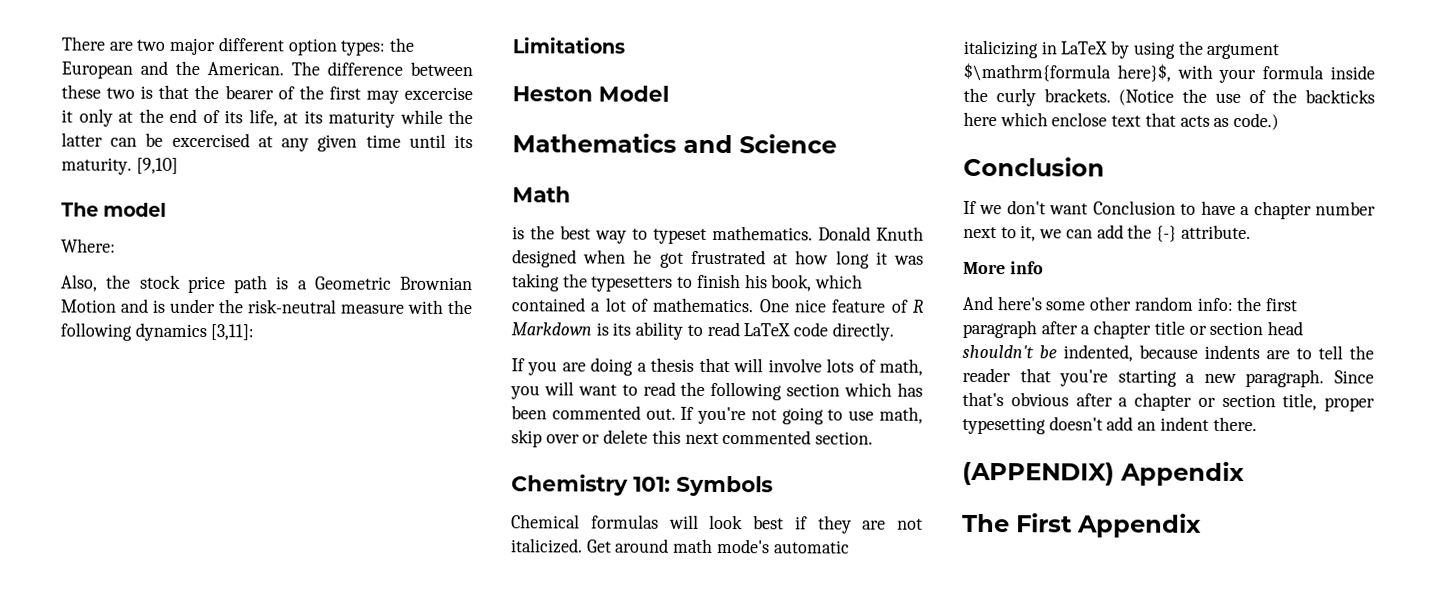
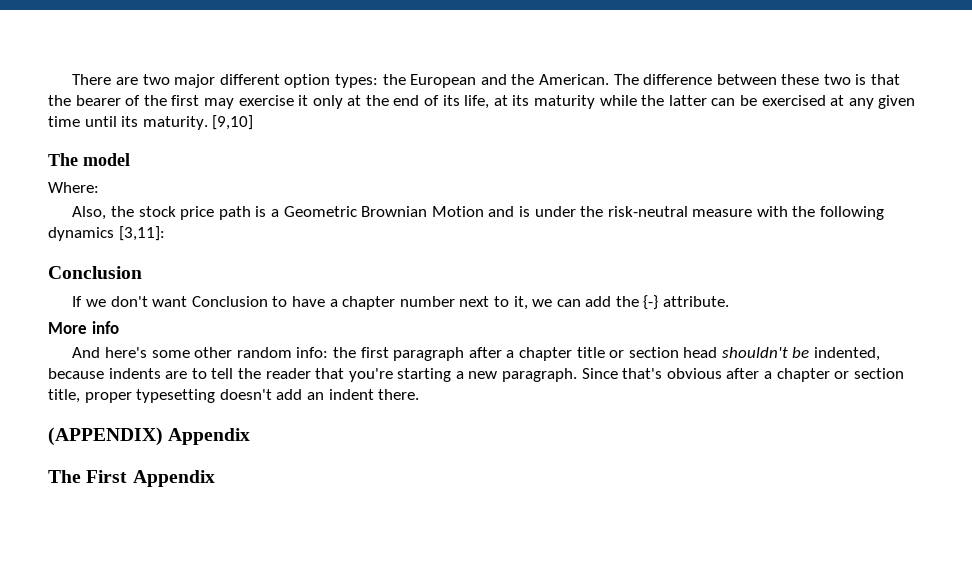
- The difference between these two is that the bearer of the first may excercise it only at the end of its life, at its maturity while the latter can be excercised at any given time until its maturity.
+ The difference between these two is that the bearer of the first may exercise it only at the end of its life, at its maturity while the latter can be exercised at any given time until its maturity.
- Limitations
- Heston Model
- Mathematics and Science
- Math
- is the best way to typeset mathematics. Donald Knuth designed when he got frustrated at how long it was taking the typesetters to finish his book, which contained a lot of mathematics. One nice feature of R Markdown is its ability to read LaTeX code directly.
- If you are doing a thesis that will involve lots of math, you will want to read the following section which has been commented out. If you're not going to use math, skip over or delete this next commented section.
- Chemistry 101: Symbols
- Chemical formulas will look best if they are not italicized. Get around math mode's automatic italicizing in LaTeX by using the argument $\mathrm{formula here}$, with your formula inside the curly brackets. (Notice the use of the backticks here which enclose text that acts as code.)

